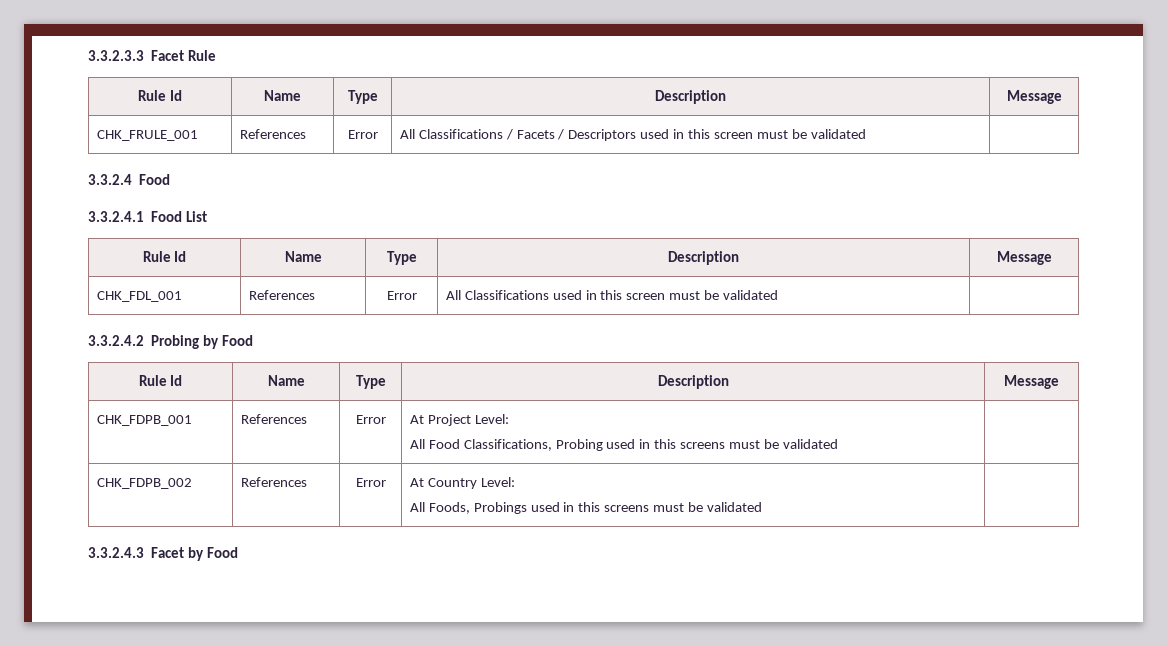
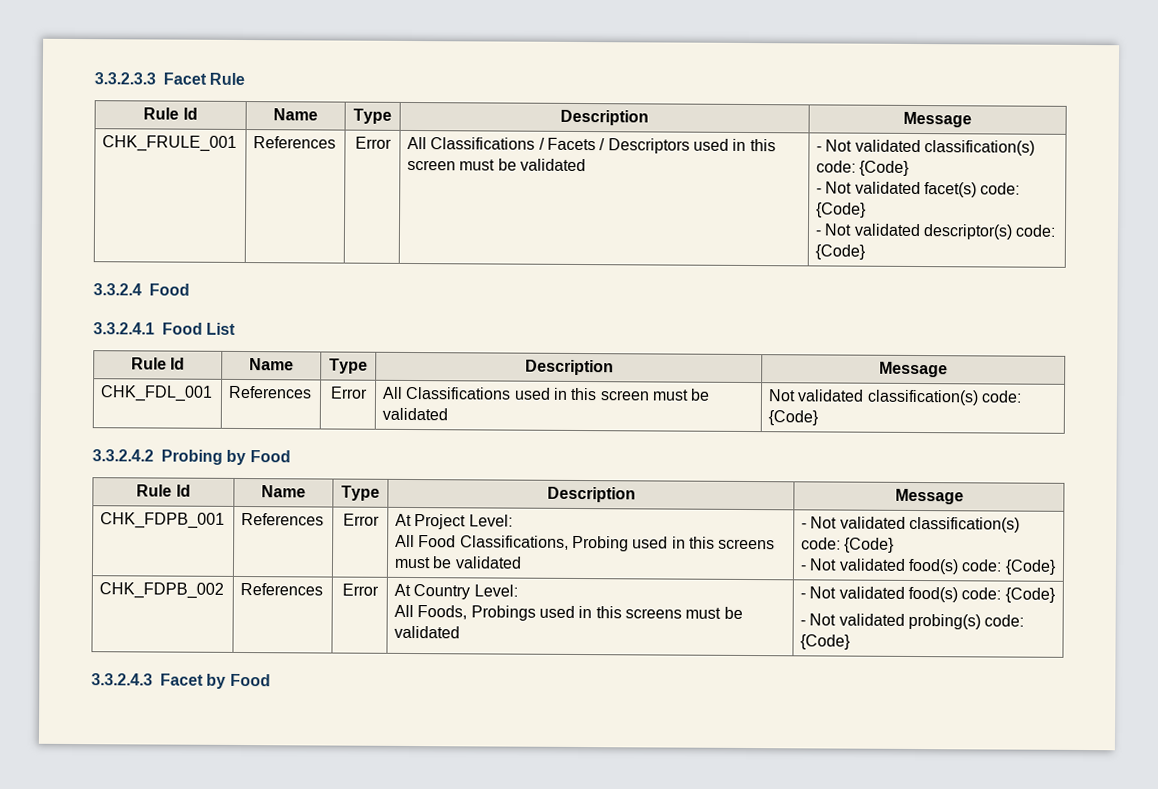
- CHK_FRULE_001 | References | Error | All Classifications / Facets / Descriptors used in this screen must be validated |
+ CHK_FRULE_001 | References | Error | All Classifications / Facets / Descriptors used in this screen must be validated | - Not validated classification(s) code: {Code}
+ - Not validated facet(s) code: {Code}
+ - Not validated descriptor(s) code: {Code}
- CHK_FDL_001 | References | Error | All Classifications used in this screen must be validated |
+ CHK_FDL_001 | References | Error | All Classifications used in this screen must be validated | Not validated classification(s) code: {Code}
  CHK_FDPB_001 | References | Error | At Project Level:
- All Food Classifications, Probing used in this screens must be validated |
+ All Food Classifications, Probing used in this screens must be validated | - Not validated classification(s) code: {Code}
+ - Not validated food(s) code: {Code}
  CHK_FDPB_002 | References | Error | At Country Level:
- All Foods, Probings used in this screens must be validated |
+ All Foods, Probings used in this screens must be validated | - Not validated food(s) code: {Code}
+ - Not validated probing(s) code: {Code}

